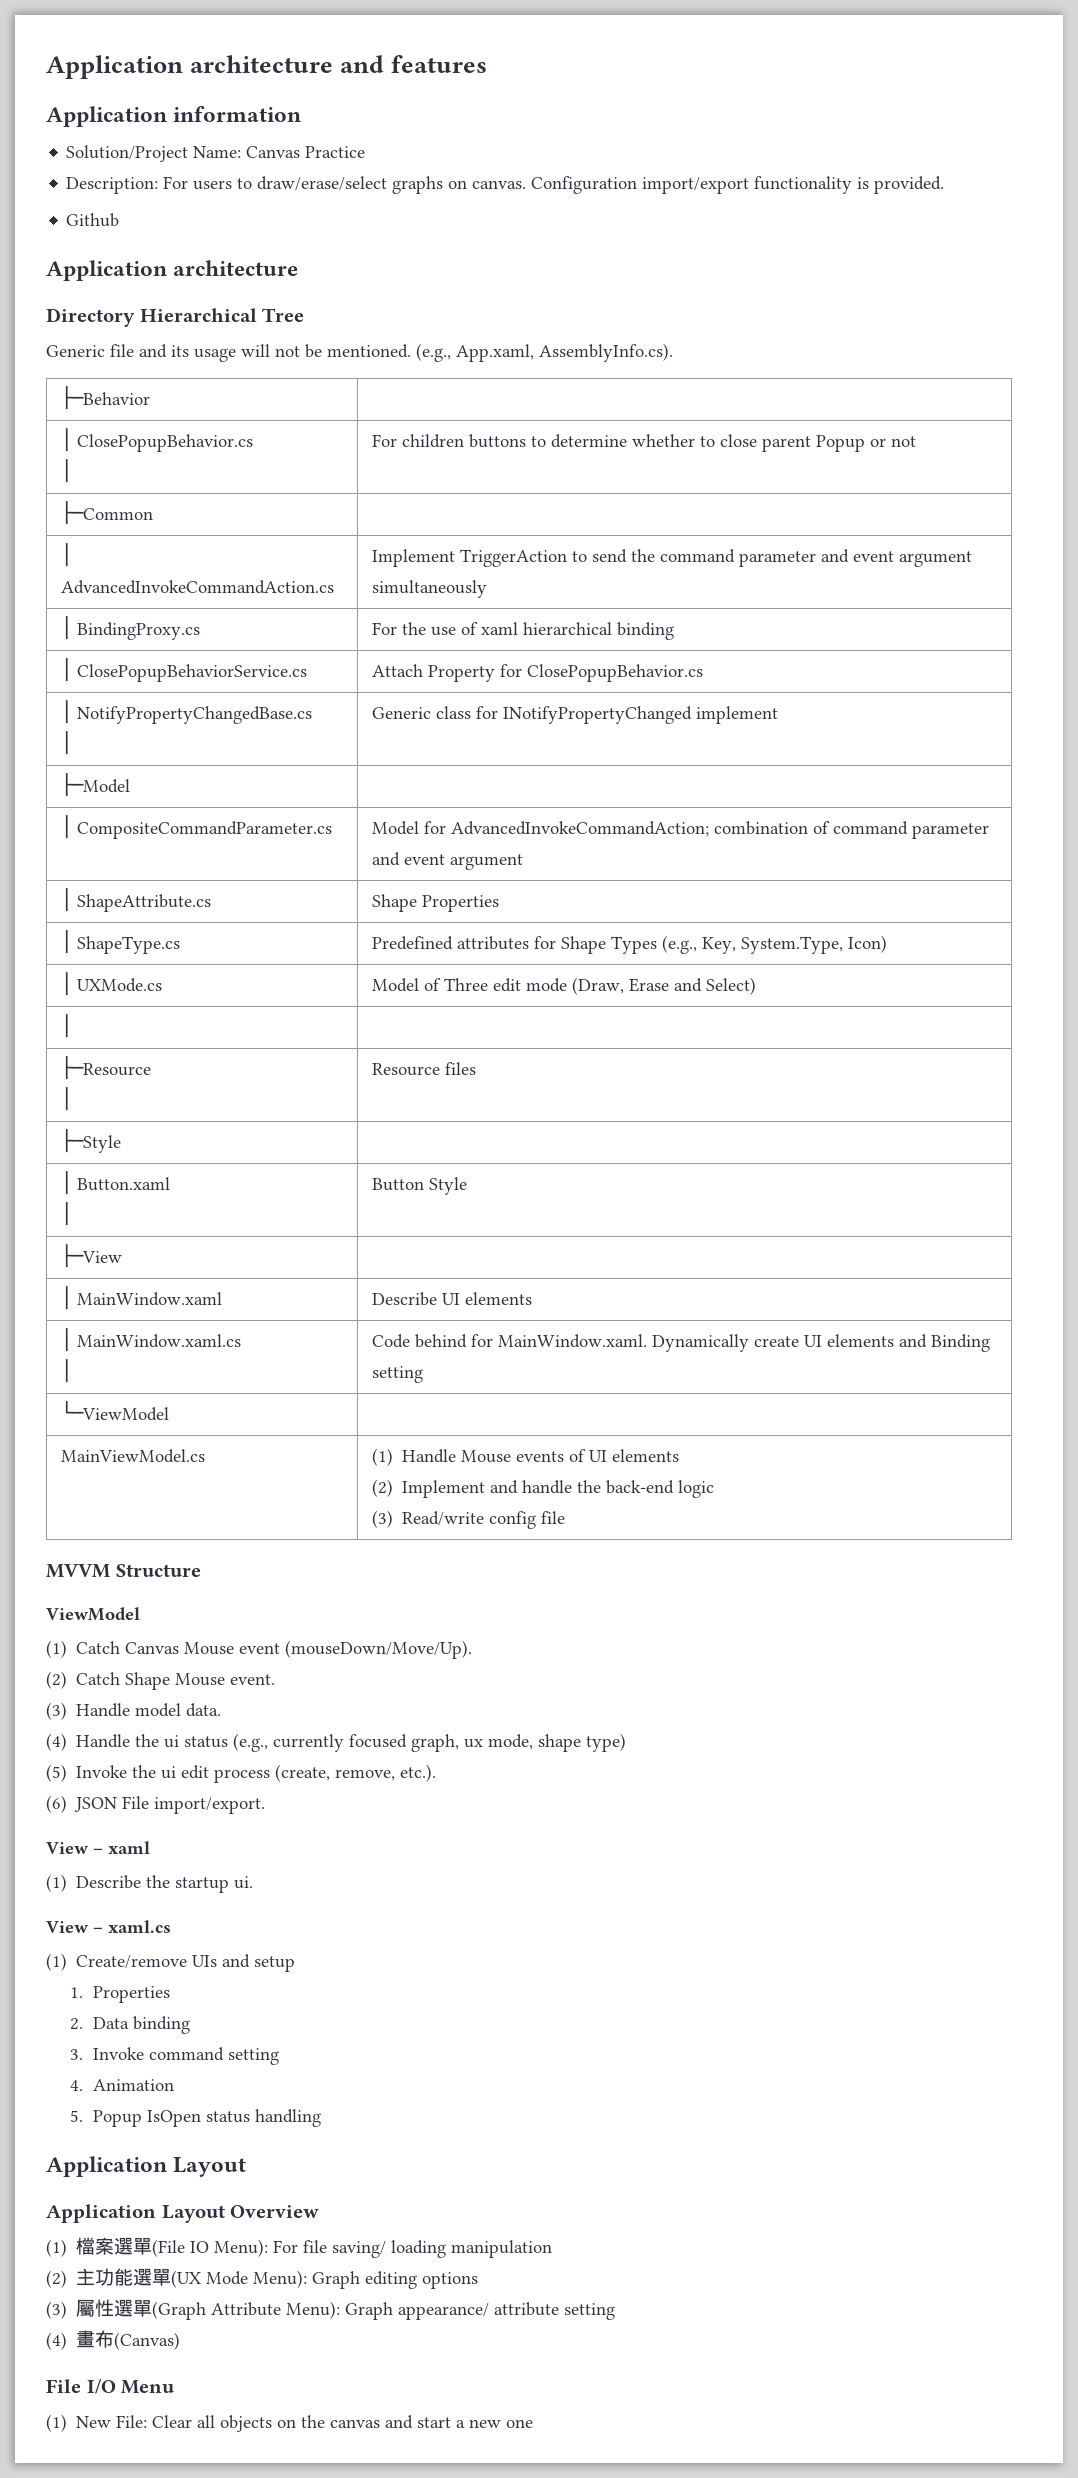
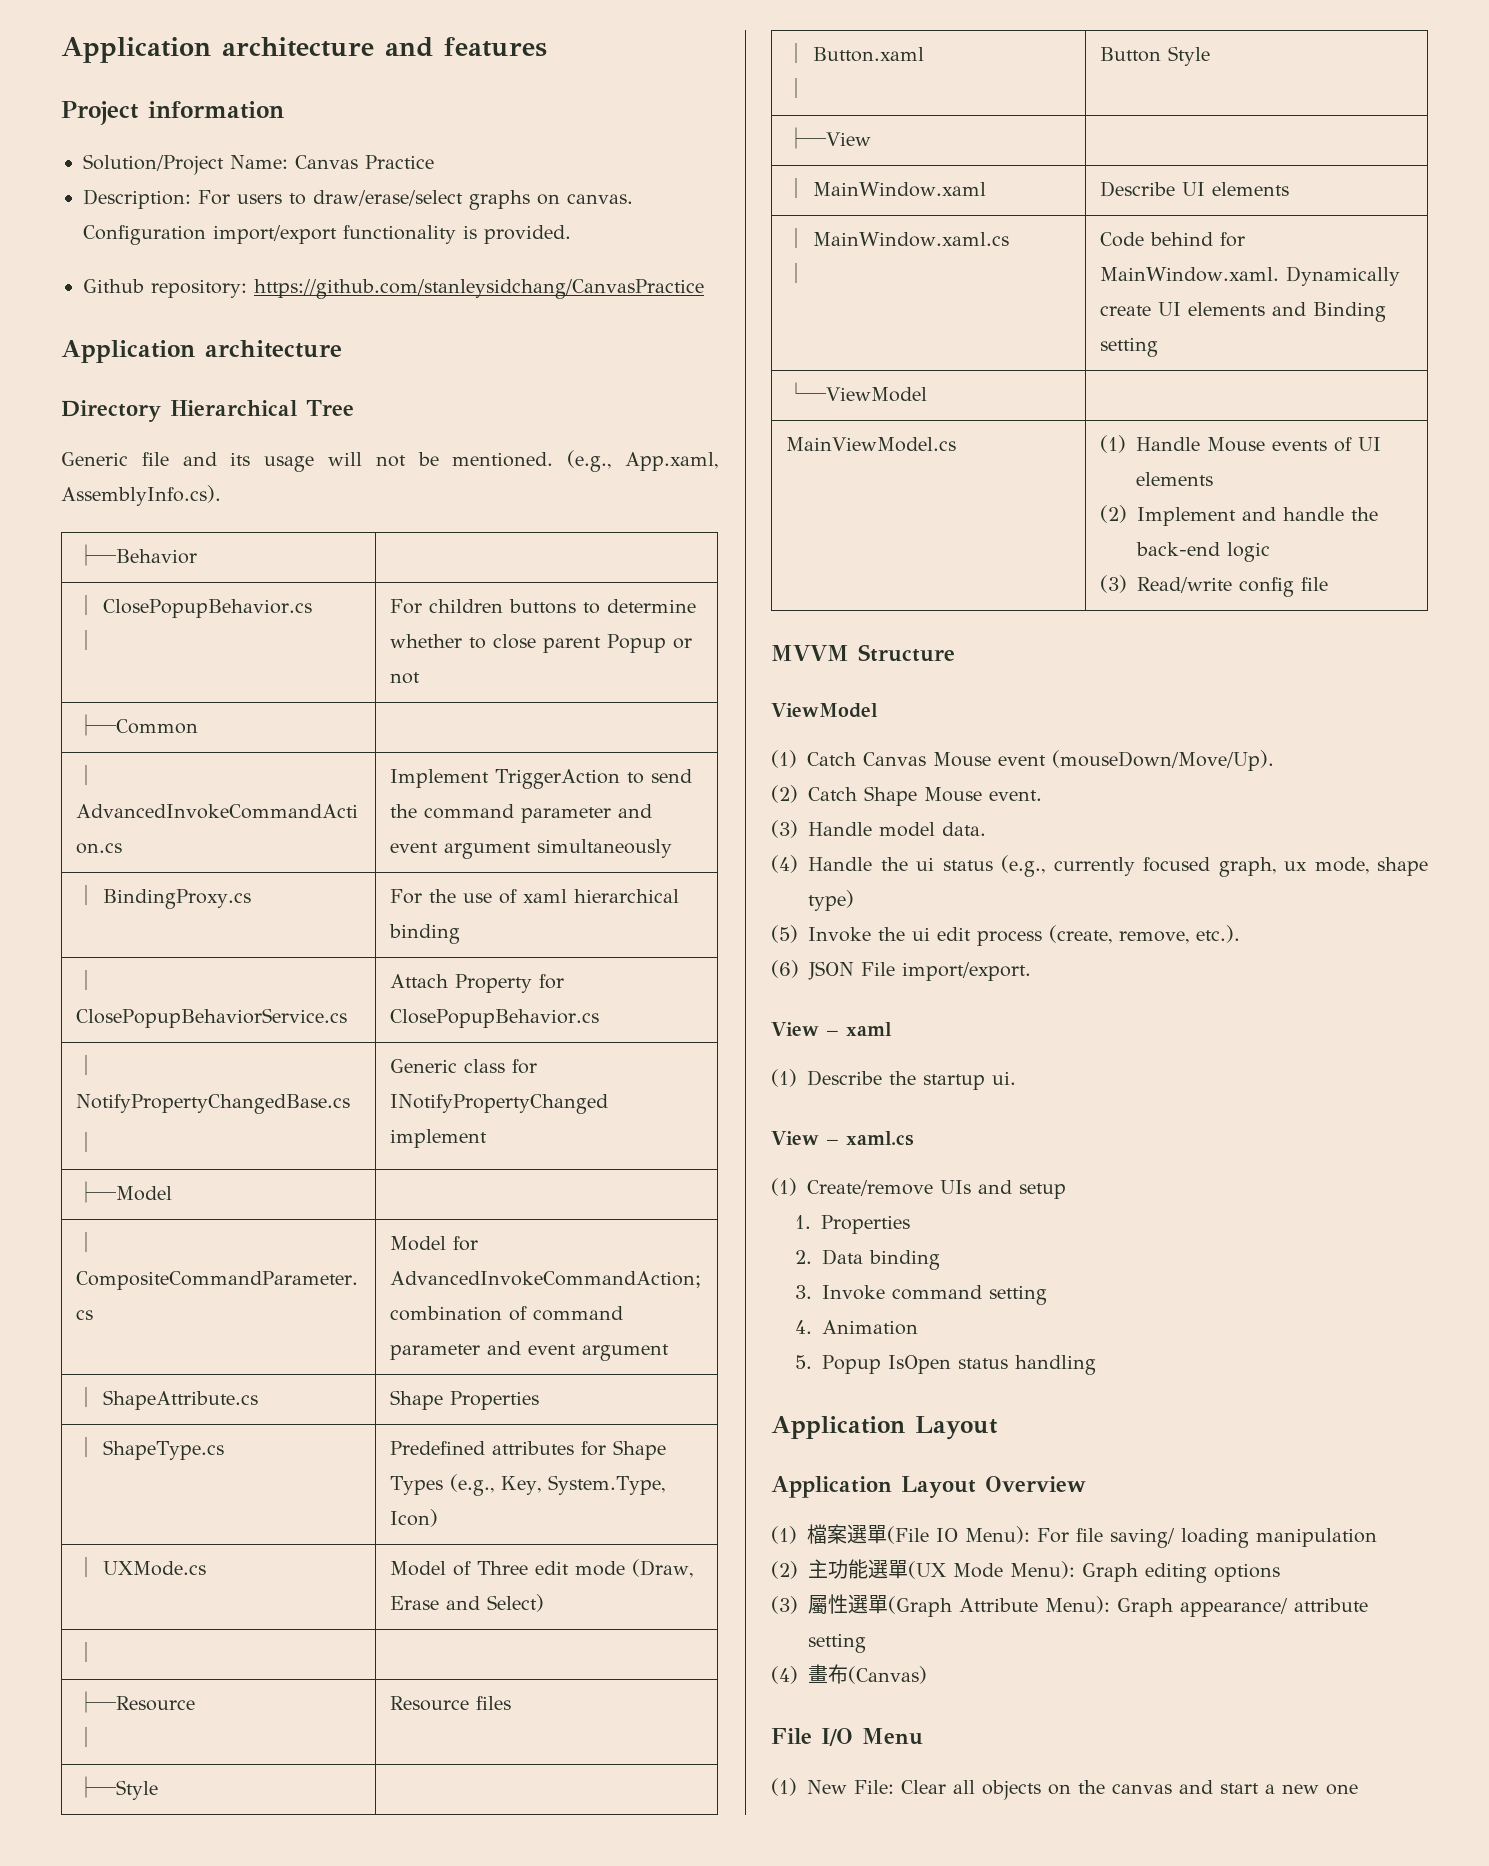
- Application information
+ Project information
- Github
+ Github repository: https://github.com/stanleysidchang/CanvasPractice

